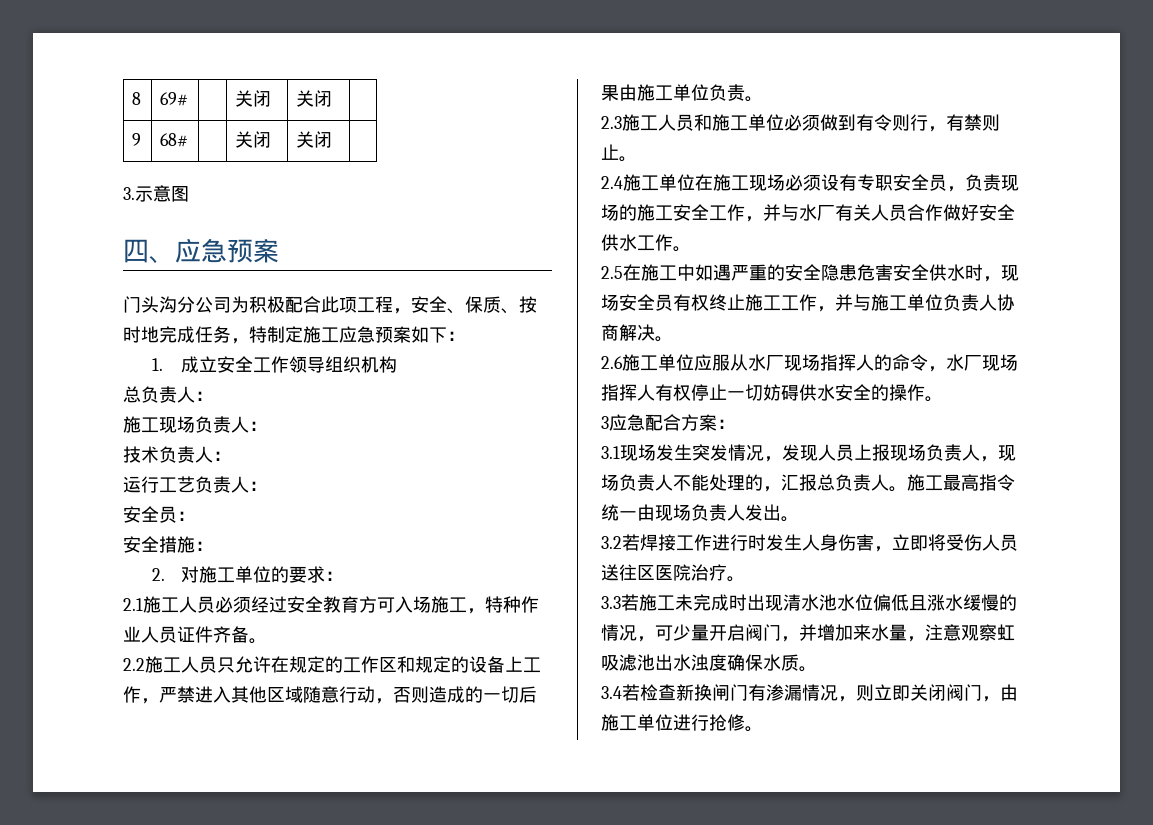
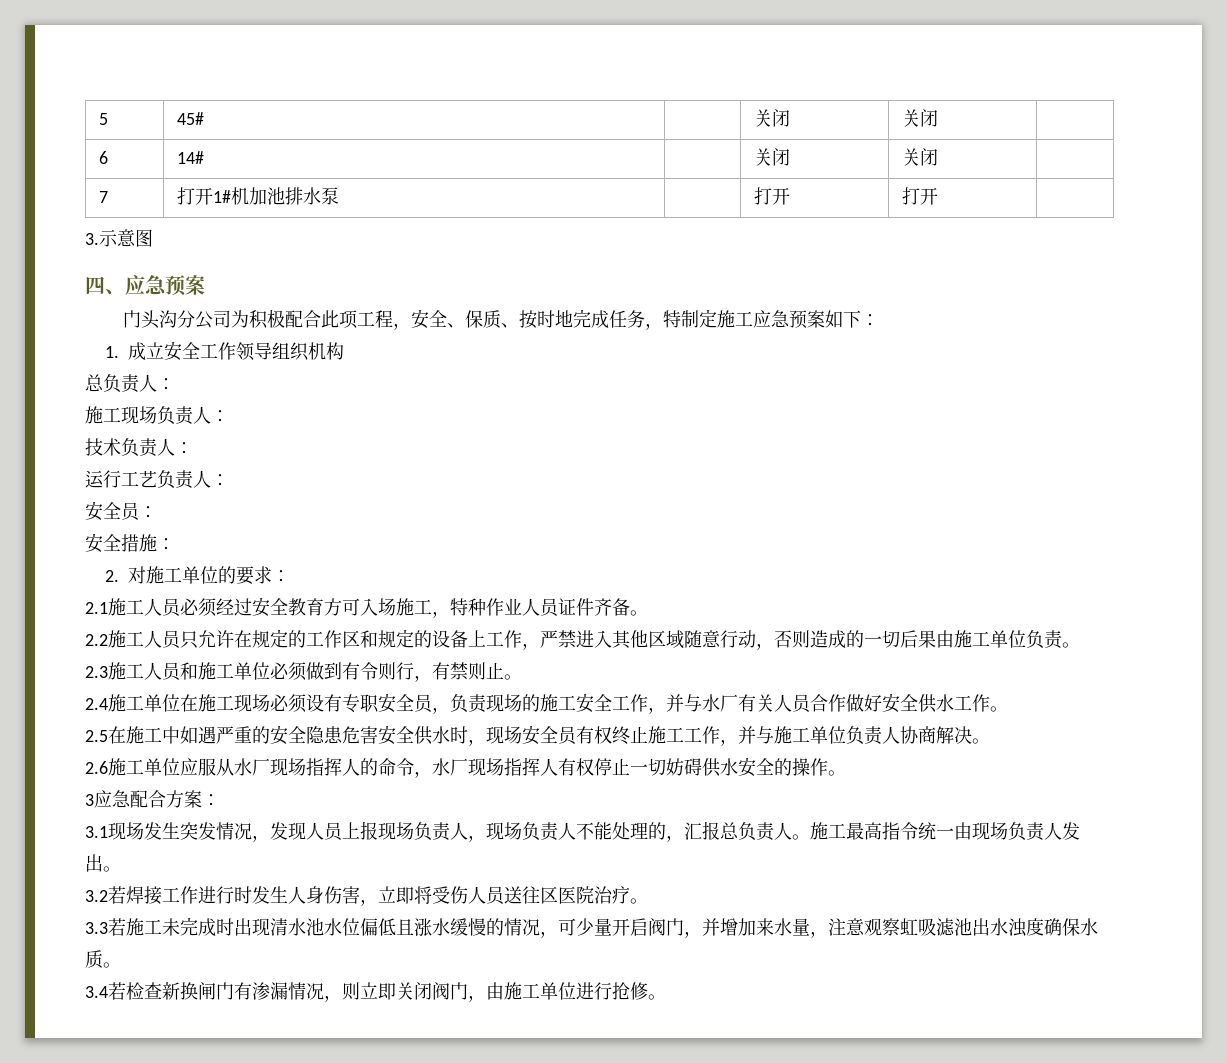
- 8 | 69# | | 关闭 | 关闭 |
- 9 | 68# | | 关闭 | 关闭 |
+ 5 | 45# | | 关闭 | 关闭 |
+ 6 | 14# | | 关闭 | 关闭 |
+ 7 | 打开1#机加池排水泵 | | 打开 | 打开 |

